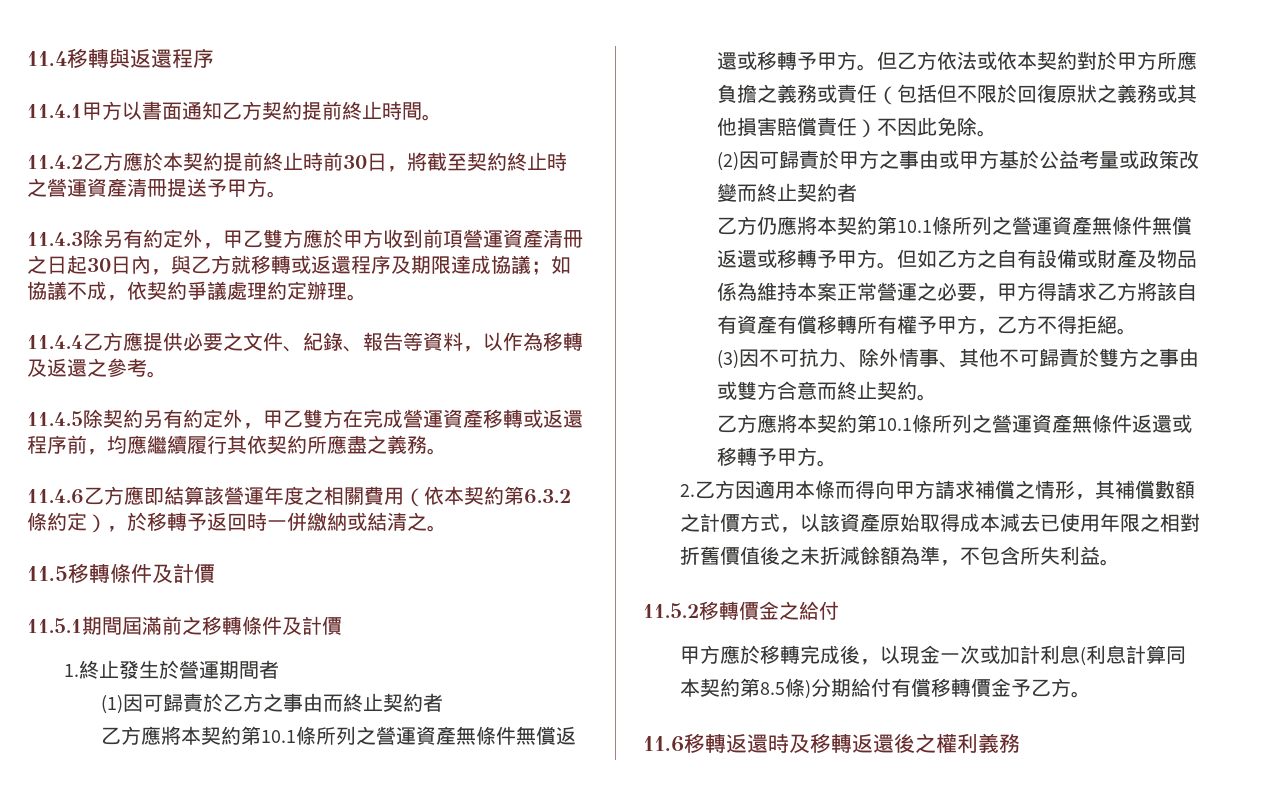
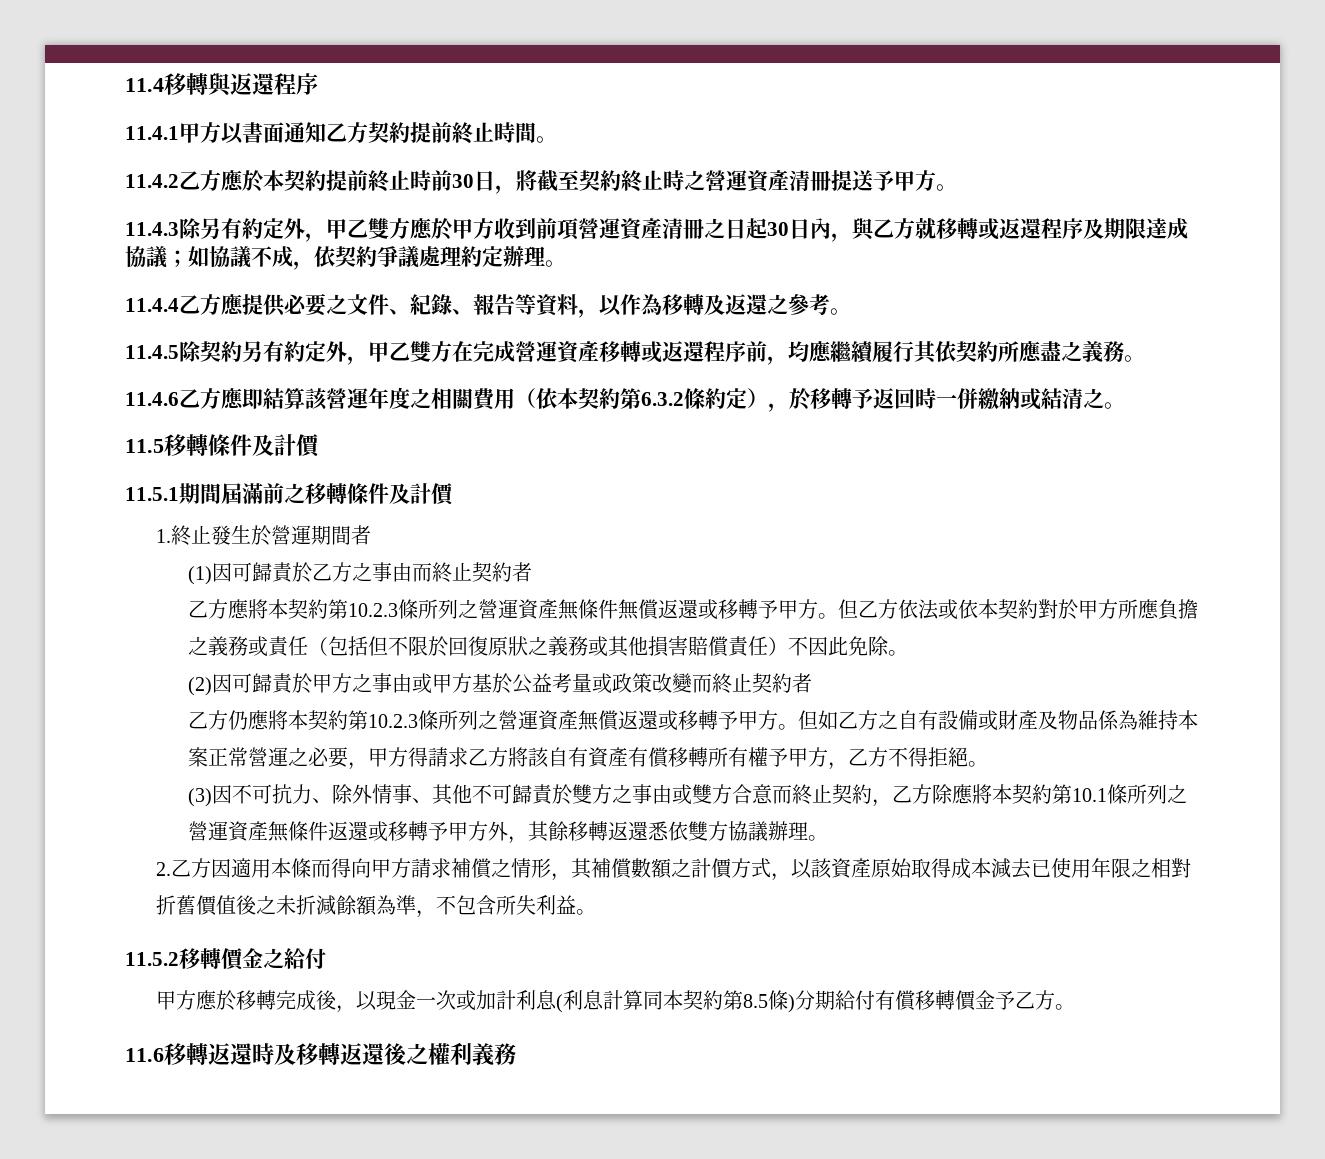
- 乙方應將本契約第10.1條所列之營運資產無條件無償返還或移轉予甲方。
+ 乙方應將本契約第10.2.3條所列之營運資產無條件無償返還或移轉予甲方。
- 乙方仍應將本契約第10.1條所列之營運資產無條件無償返還或移轉予甲方。
+ 乙方仍應將本契約第10.2.3條所列之營運資產無償返還或移轉予甲方。
- (3)因不可抗力、除外情事、其他不可歸責於雙方之事由或雙方合意而終止契約。
- 乙方應將本契約第10.1條所列之營運資產無條件返還或移轉予甲方。
+ (3)因不可抗力、除外情事、其他不可歸責於雙方之事由或雙方合意而終止契約，乙方除應將本契約第10.1條所列之營運資產無條件返還或移轉予甲方外，其餘移轉返還悉依雙方協議辦理。

